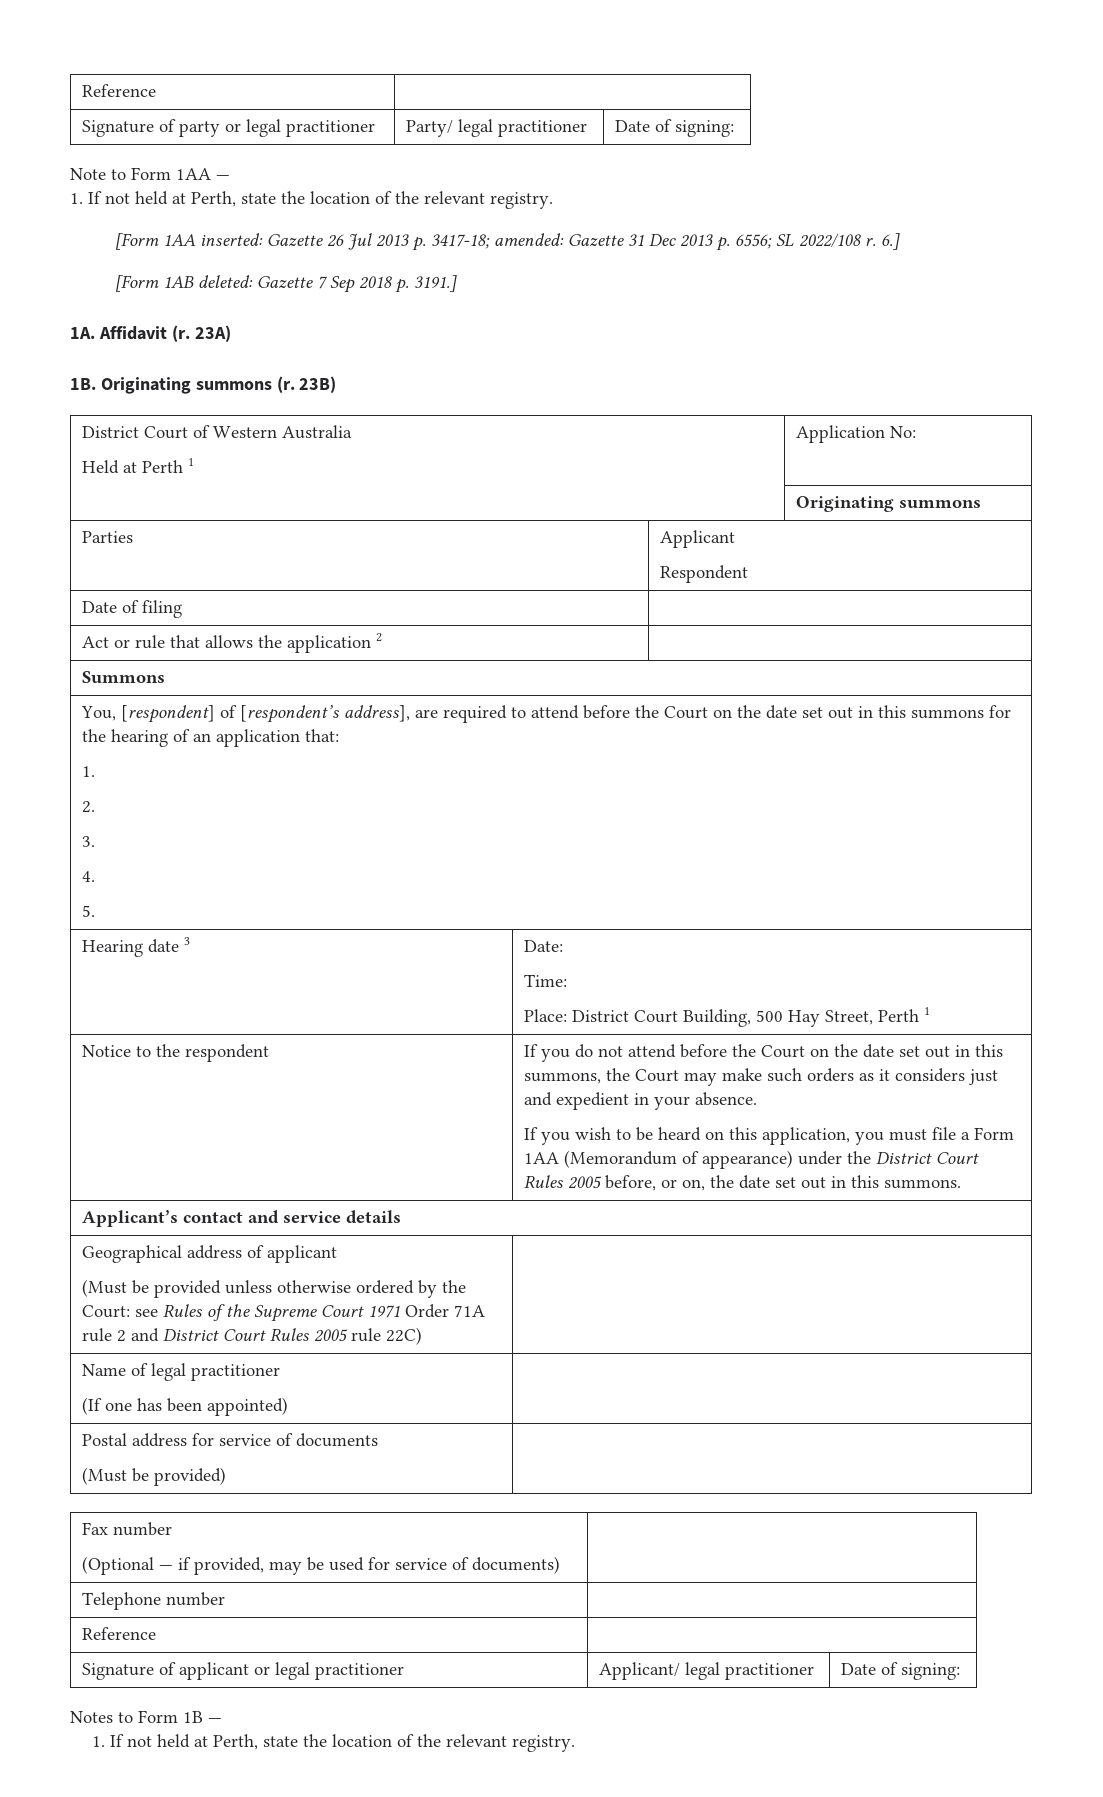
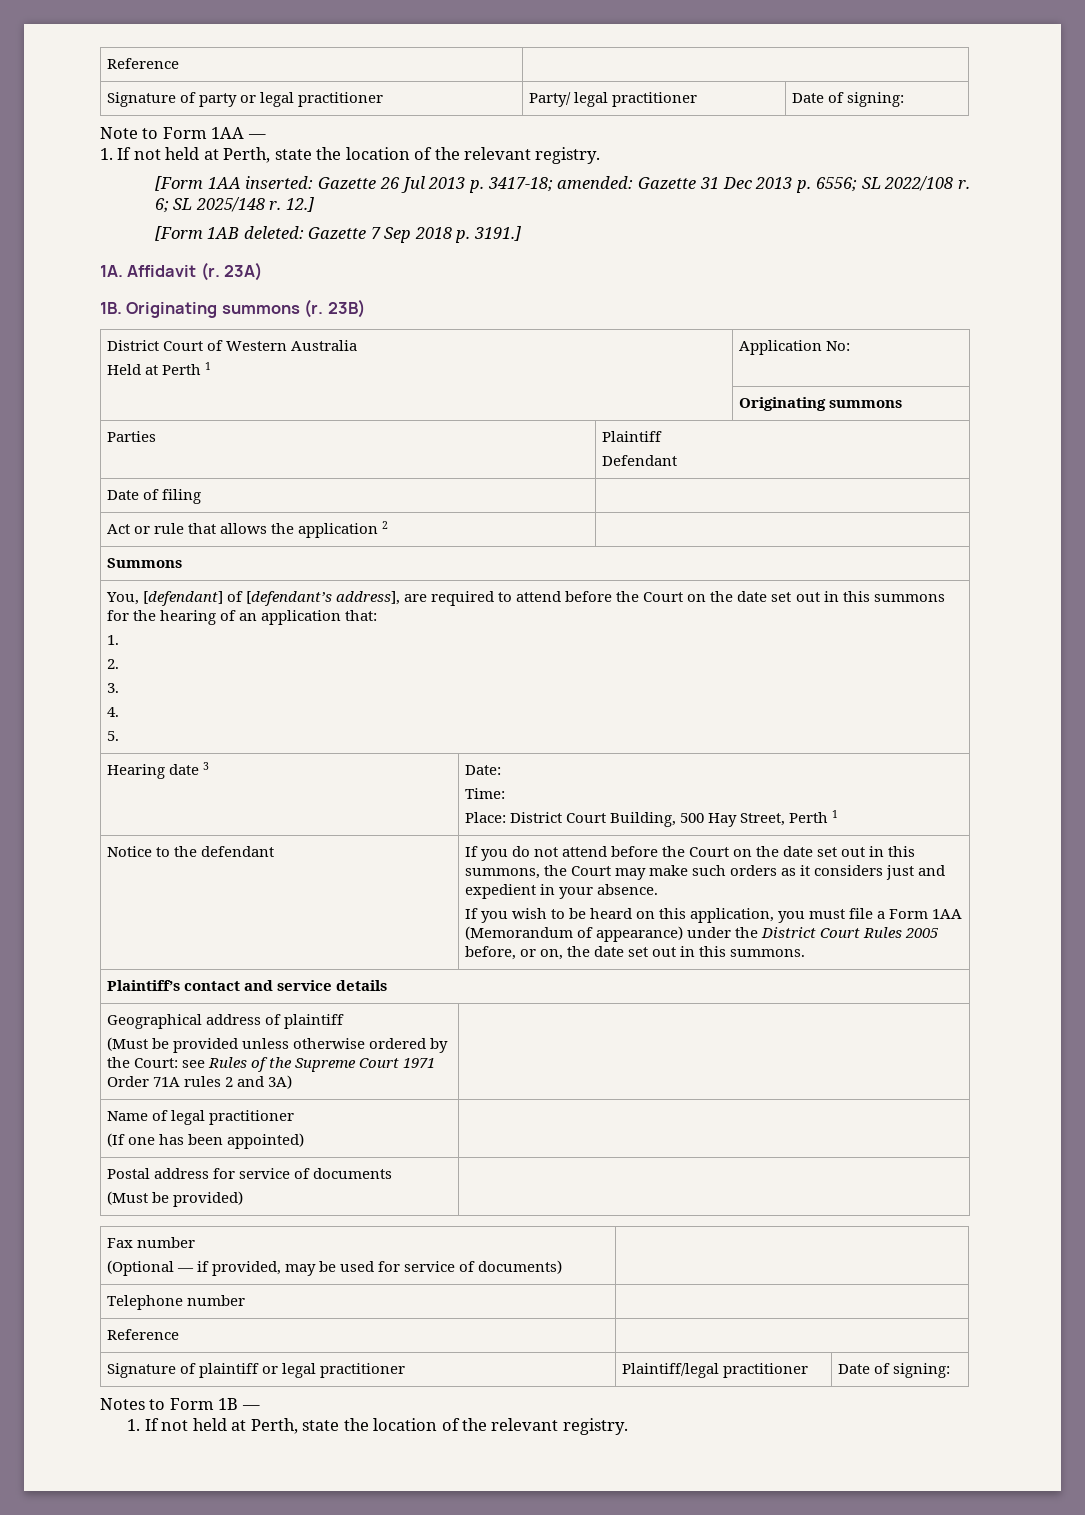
- 6.]
+ 6; SL 2025/148 r. 12.]
- Parties | Applicant
- Respondent
+ Parties | Plaintiff
+ Defendant
- You, [respondent] of [respondent’s address], are required to attend before the Court on the date set out in this summons for the hearing of an application that:
+ You, [defendant] of [defendant’s address], are required to attend before the Court on the date set out in this summons for the hearing of an application that:
- Notice to the respondent
+ Notice to the defendant
- Applicant’s contact and service details
+ Plaintiff’s contact and service details
- Geographical address of applicant
- (Must be provided unless otherwise ordered by the Court: see Rules of the Supreme Court 1971 Order 71A rule 2 and District Court Rules 2005 rule 22C) |
+ Geographical address of plaintiff
+ (Must be provided unless otherwise ordered by the Court: see Rules of the Supreme Court 1971 Order 71A rules 2 and 3A) |
- Signature of applicant or legal practitioner | Applicant/ legal practitioner | Date of signing:
+ Signature of plaintiff or legal practitioner | Plaintiff/legal practitioner | Date of signing:

